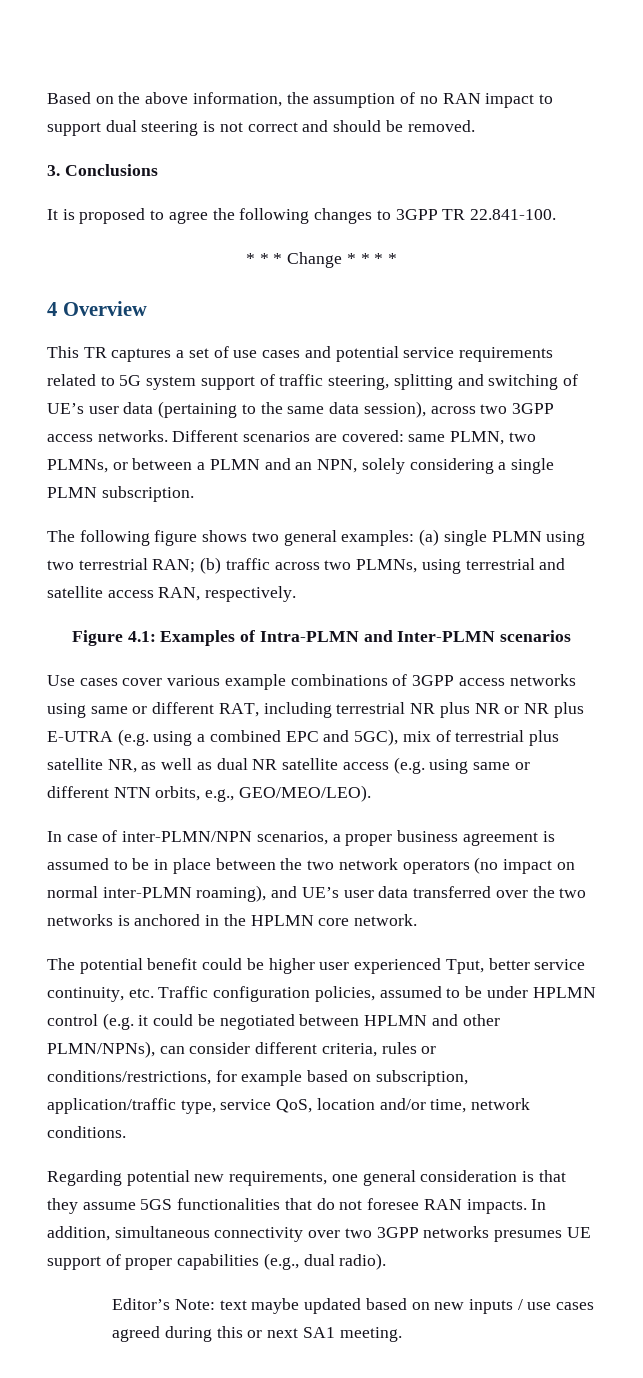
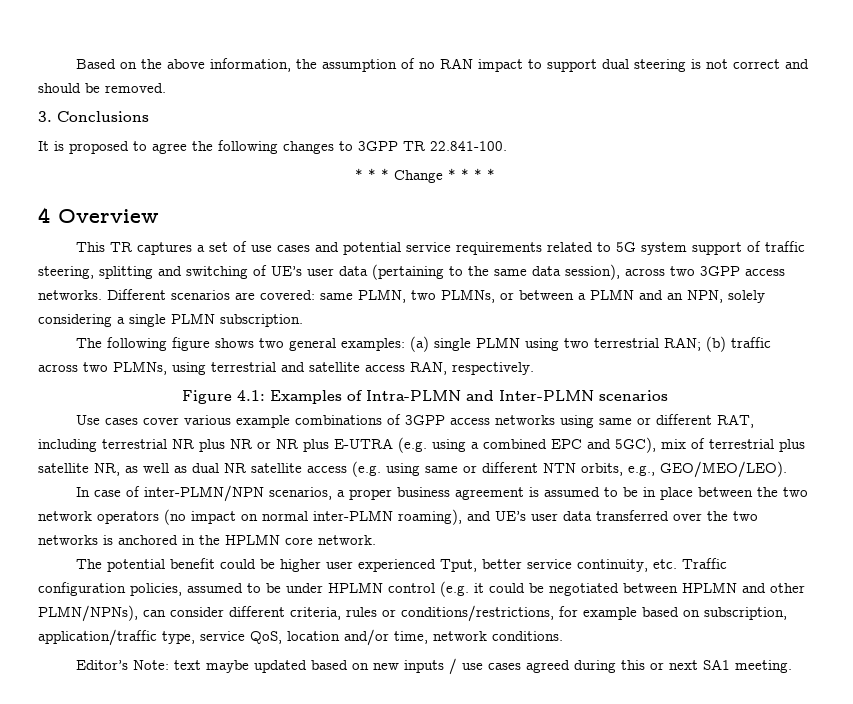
- Regarding potential new requirements, one general consideration is that they assume 5GS functionalities that do not foresee RAN impacts. In addition, simultaneous connectivity over two 3GPP networks presumes UE support of proper capabilities (e.g., dual radio).

